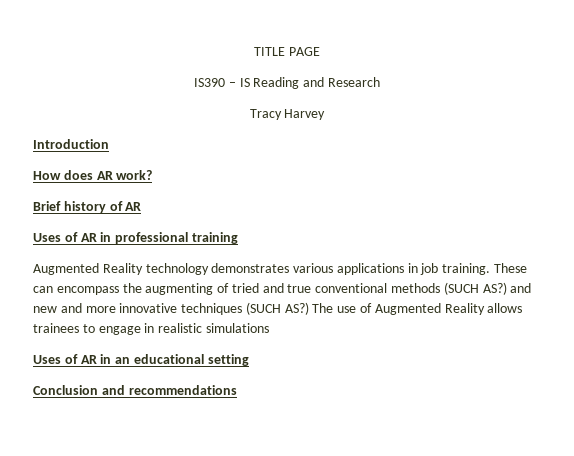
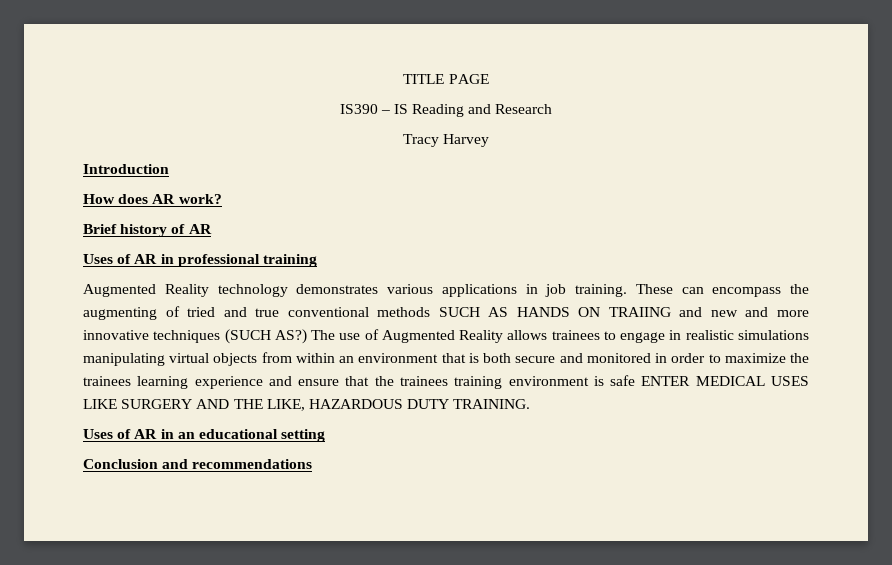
- These can encompass the augmenting of tried and true conventional methods (SUCH AS?) and new and more innovative techniques (SUCH AS?)
+ These can encompass the augmenting of tried and true conventional methods SUCH AS HANDS ON TRAIING and new and more innovative techniques (SUCH AS?)
- The use of Augmented Reality allows trainees to engage in realistic simulations
+ The use of Augmented Reality allows trainees to engage in realistic simulations manipulating virtual objects from within an environment that is both secure and monitored in order to maximize the trainees learning experience and ensure that the trainees training environment is safe ENTER MEDICAL USES LIKE SURGERY AND THE LIKE, HAZARDOUS DUTY TRAINING.

